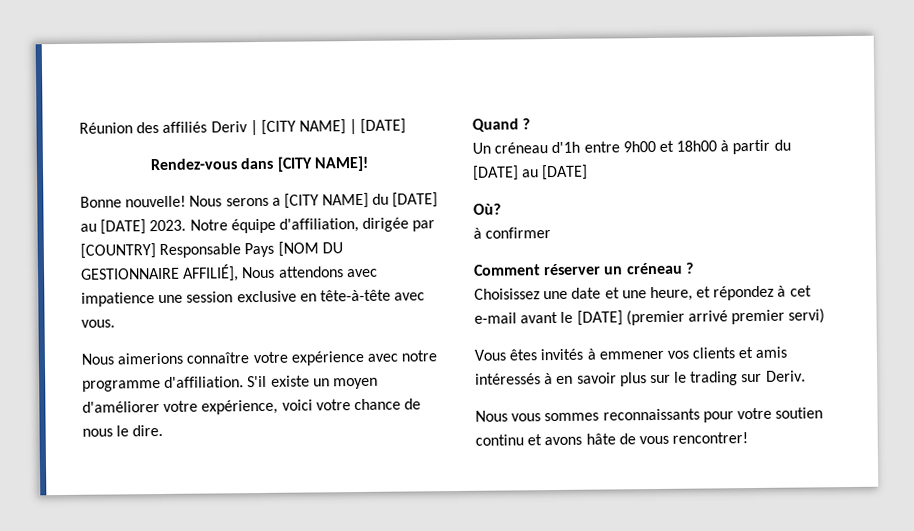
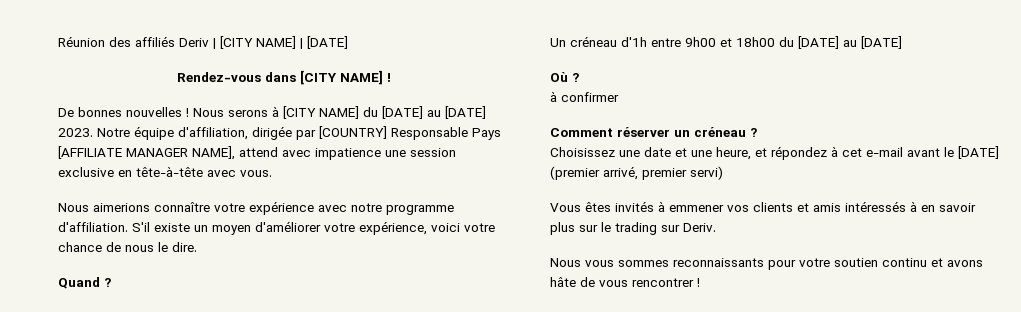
- Rendez-vous dans [CITY NAME]!
- Bonne nouvelle!
+ Rendez-vous dans [CITY NAME] !
+ De bonnes nouvelles !
- Nous serons a [CITY NAME] du [DATE] au [DATE] 2023.
+ Nous serons à [CITY NAME] du [DATE] au [DATE] 2023.
- Notre équipe d'affiliation, dirigée par [COUNTRY] Responsable Pays [NOM DU GESTIONNAIRE AFFILIÉ], Nous attendons avec impatience une session exclusive en tête-à-tête avec vous.
+ Notre équipe d'affiliation, dirigée par [COUNTRY] Responsable Pays [AFFILIATE MANAGER NAME], attend avec impatience une session exclusive en tête-à-tête avec vous.
- Un créneau d'1h entre 9h00 et 18h00 à partir du [DATE] au [DATE]
+ Un créneau d'1h entre 9h00 et 18h00 du [DATE] au [DATE]
- Où?
+ Où ?
- Choisissez une date et une heure, et répondez à cet e-mail avant le [DATE] (premier arrivé premier servi)
+ Choisissez une date et une heure, et répondez à cet e-mail avant le [DATE] (premier arrivé, premier servi)
- Nous vous sommes reconnaissants pour votre soutien continu et avons hâte de vous rencontrer!
+ Nous vous sommes reconnaissants pour votre soutien continu et avons hâte de vous rencontrer !

